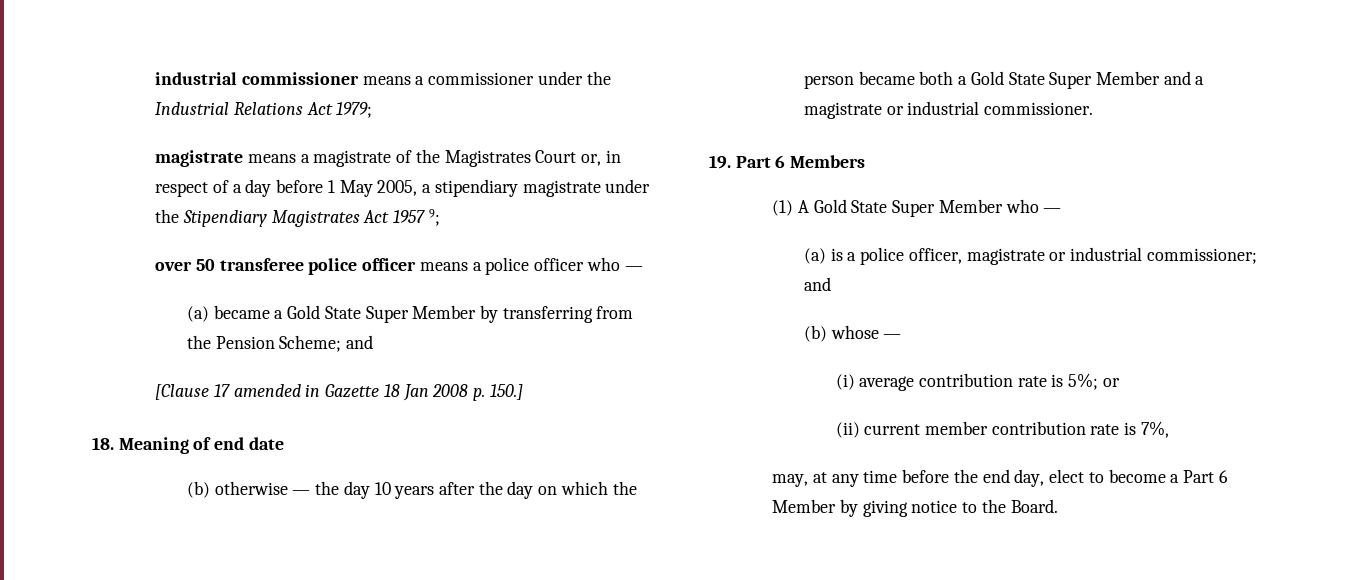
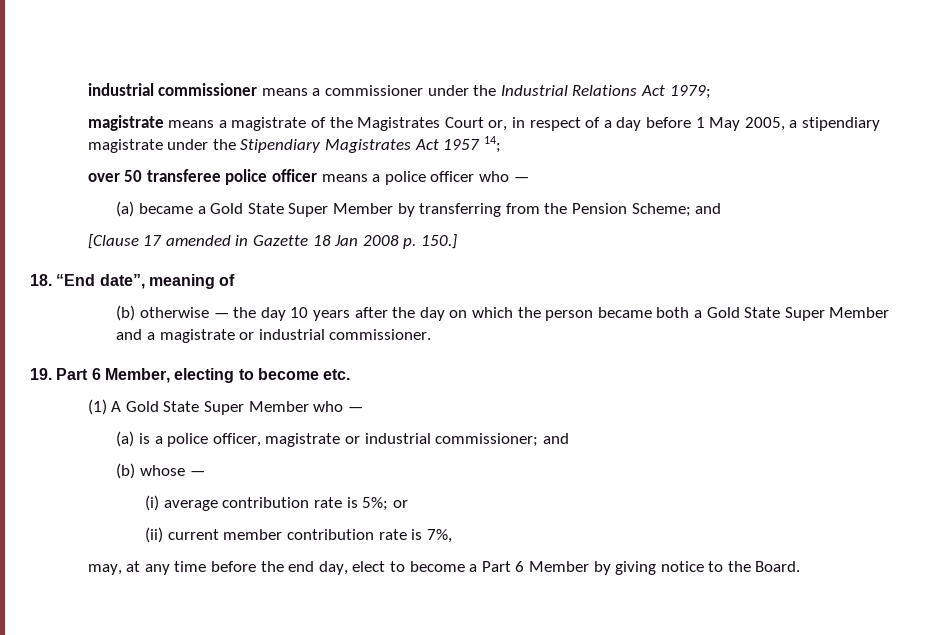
- magistrate means a magistrate of the Magistrates Court or, in respect of a day before 1 May 2005, a stipendiary magistrate under the Stipendiary Magistrates Act 1957 9;
+ magistrate means a magistrate of the Magistrates Court or, in respect of a day before 1 May 2005, a stipendiary magistrate under the Stipendiary Magistrates Act 1957 14;
- 18. Meaning of end date
+ 18. “End date”, meaning of
- 19. Part 6 Members
+ 19. Part 6 Member, electing to become etc.

